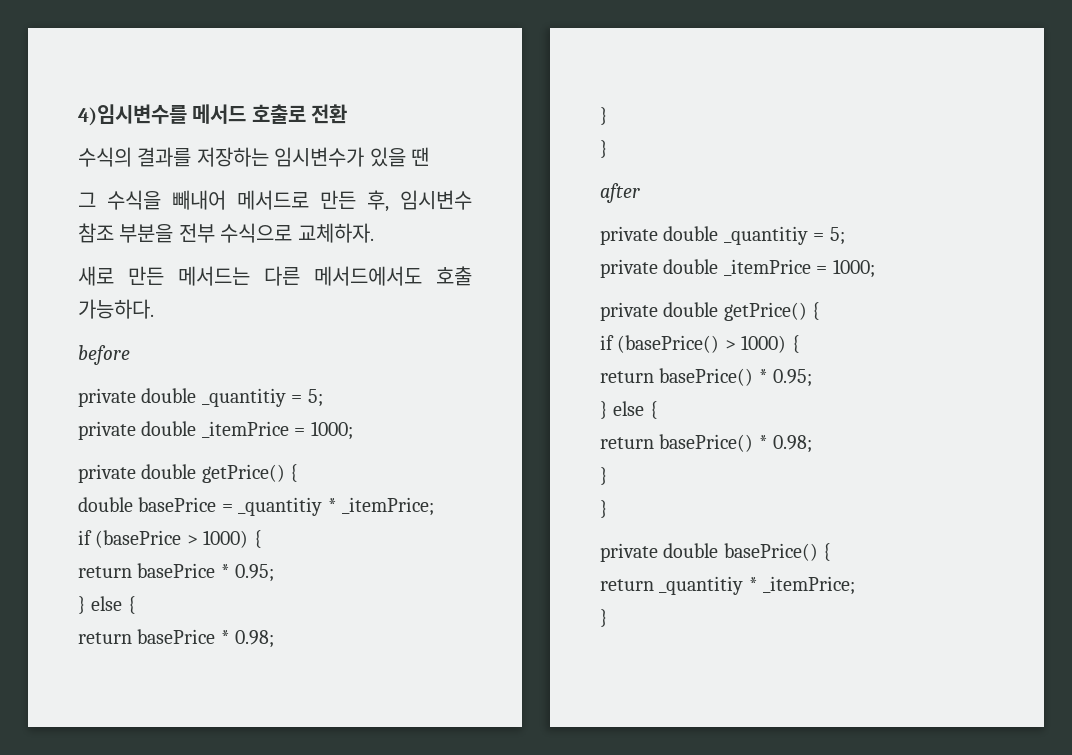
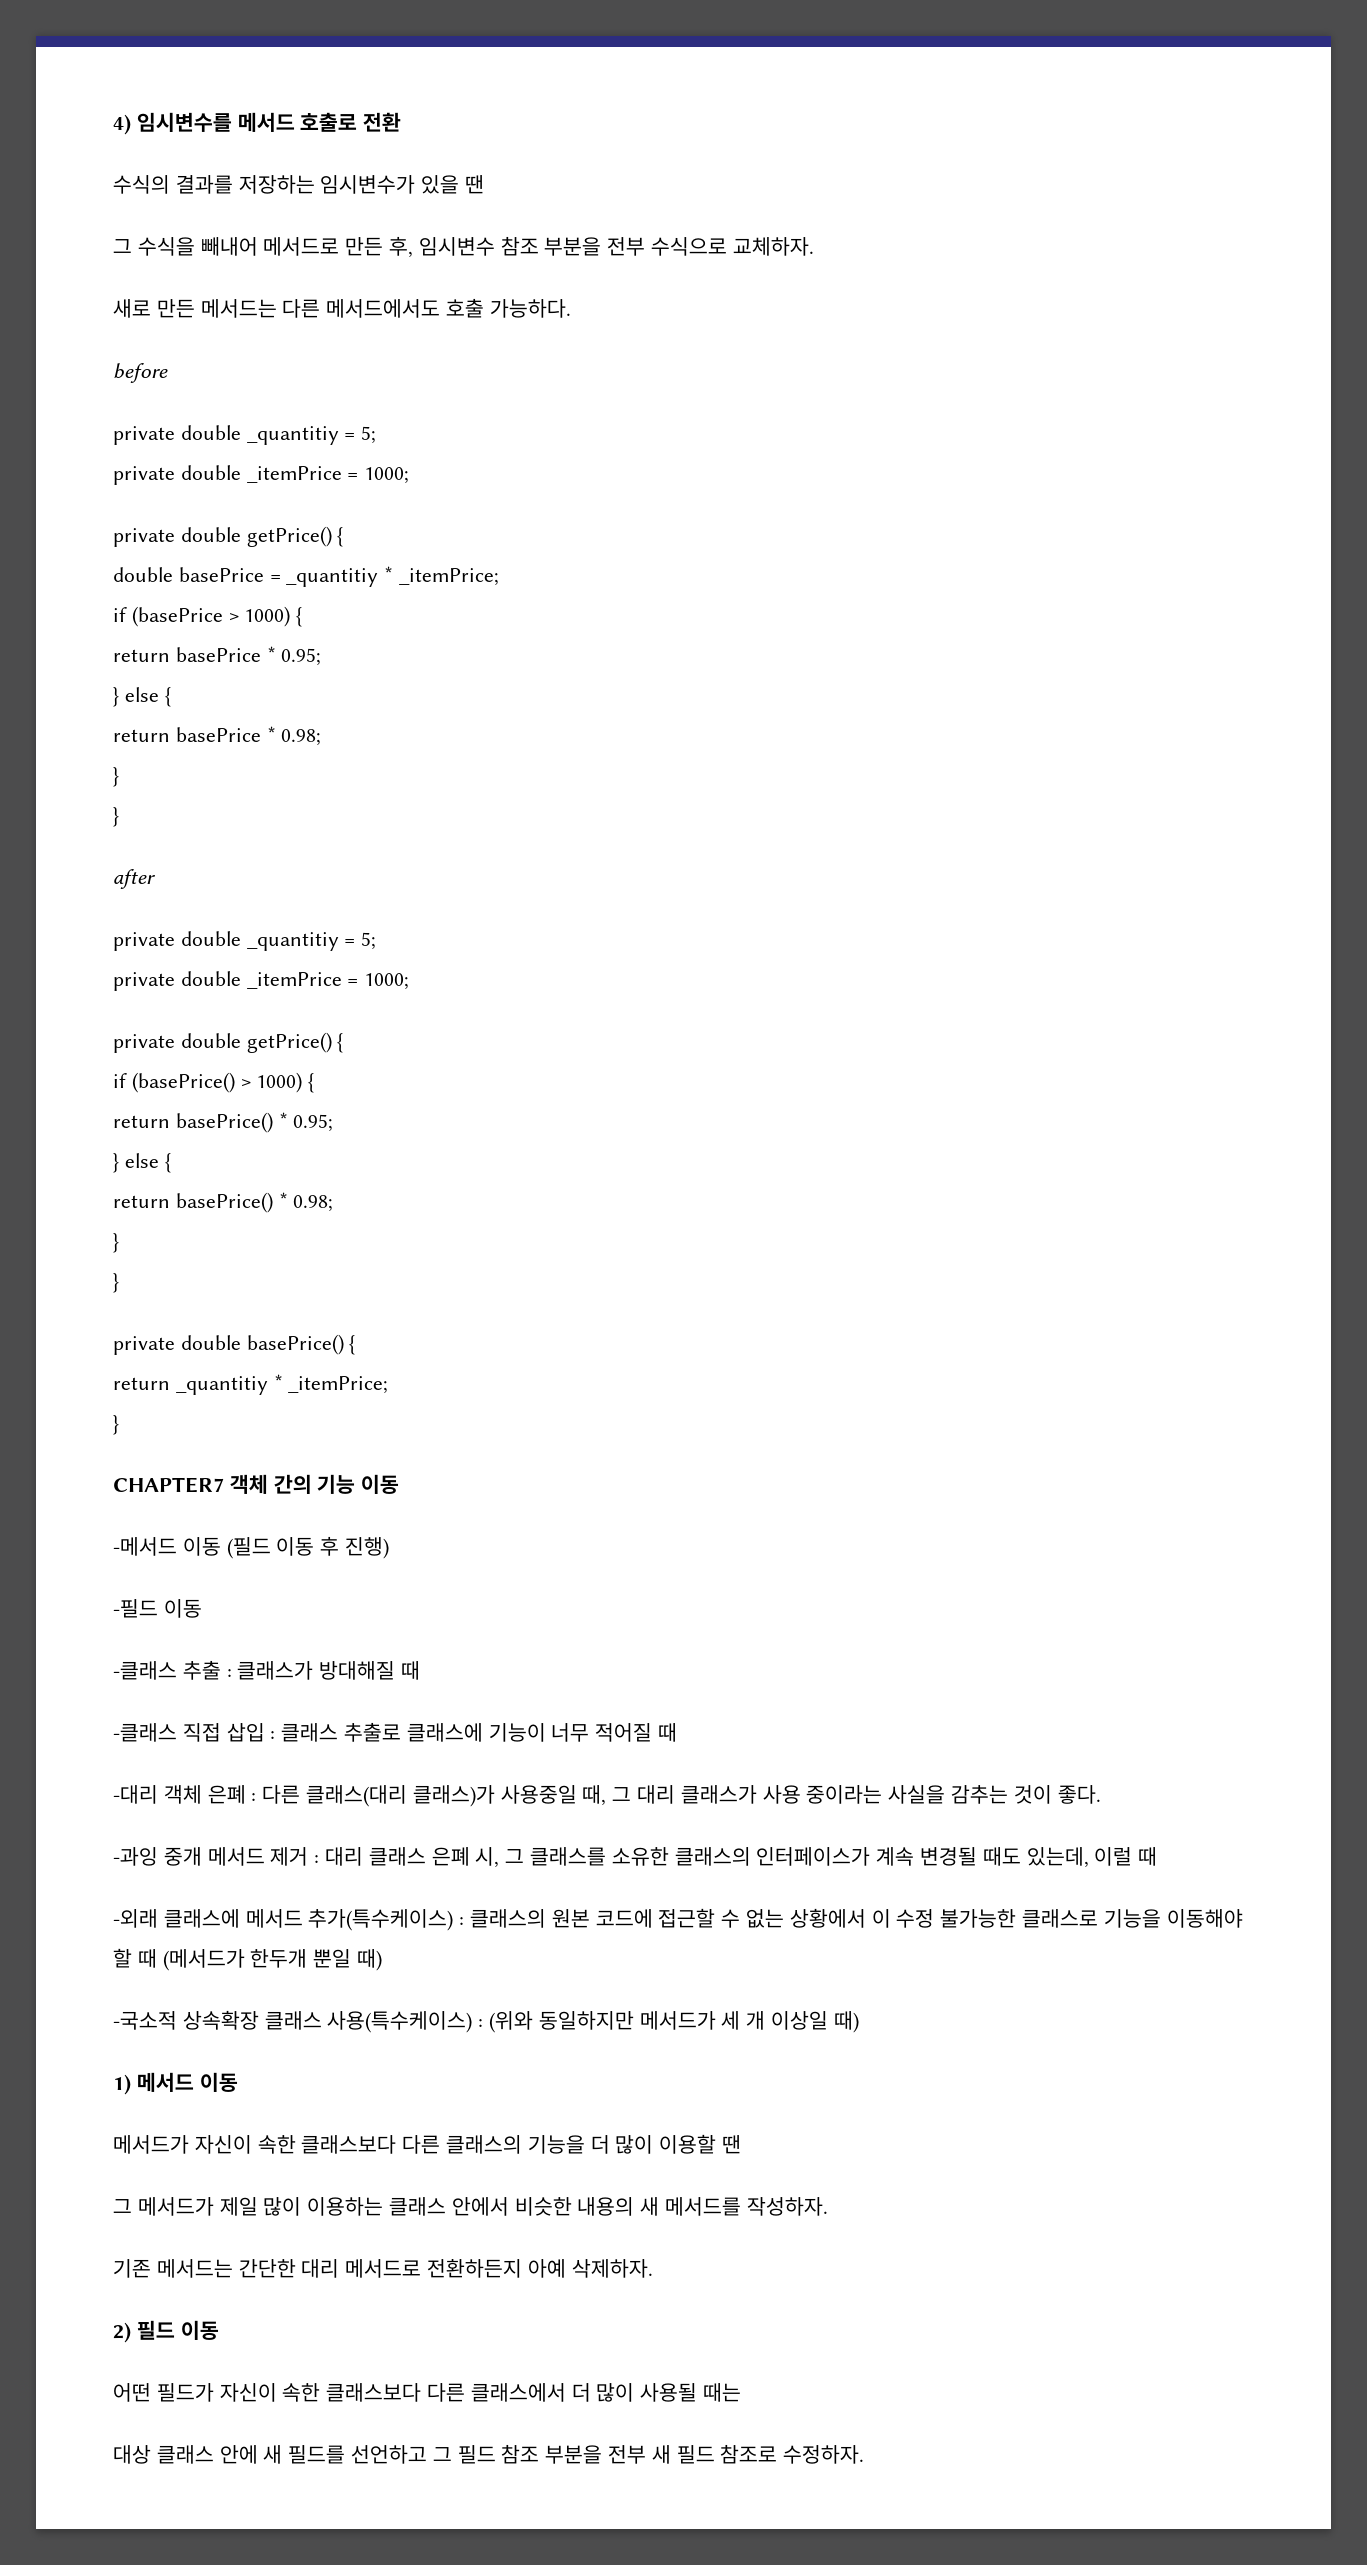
- 4)임시변수를 메서드 호출로 전환
+ 4) 임시변수를 메서드 호출로 전환
+ CHAPTER7 객체 간의 기능 이동
+ -메서드 이동 (필드 이동 후 진행)
+ -필드 이동
+ -클래스 추출 : 클래스가 방대해질 때
+ -클래스 직접 삽입 : 클래스 추출로 클래스에 기능이 너무 적어질 때
+ -대리 객체 은폐 : 다른 클래스(대리 클래스)가 사용중일 때, 그 대리 클래스가 사용 중이라는 사실을 감추는 것이 좋다.
+ -과잉 중개 메서드 제거 : 대리 클래스 은폐 시, 그 클래스를 소유한 클래스의 인터페이스가 계속 변경될 때도 있는데, 이럴 때
+ -외래 클래스에 메서드 추가(특수케이스) : 클래스의 원본 코드에 접근할 수 없는 상황에서 이 수정 불가능한 클래스로 기능을 이동해야 할 때 (메서드가 한두개 뿐일 때)
+ -국소적 상속확장 클래스 사용(특수케이스) : (위와 동일하지만 메서드가 세 개 이상일 때)
+ 1) 메서드 이동
+ 메서드가 자신이 속한 클래스보다 다른 클래스의 기능을 더 많이 이용할 땐
+ 그 메서드가 제일 많이 이용하는 클래스 안에서 비슷한 내용의 새 메서드를 작성하자.
+ 기존 메서드는 간단한 대리 메서드로 전환하든지 아예 삭제하자.
+ 2) 필드 이동
+ 어떤 필드가 자신이 속한 클래스보다 다른 클래스에서 더 많이 사용될 때는
+ 대상 클래스 안에 새 필드를 선언하고 그 필드 참조 부분을 전부 새 필드 참조로 수정하자.

